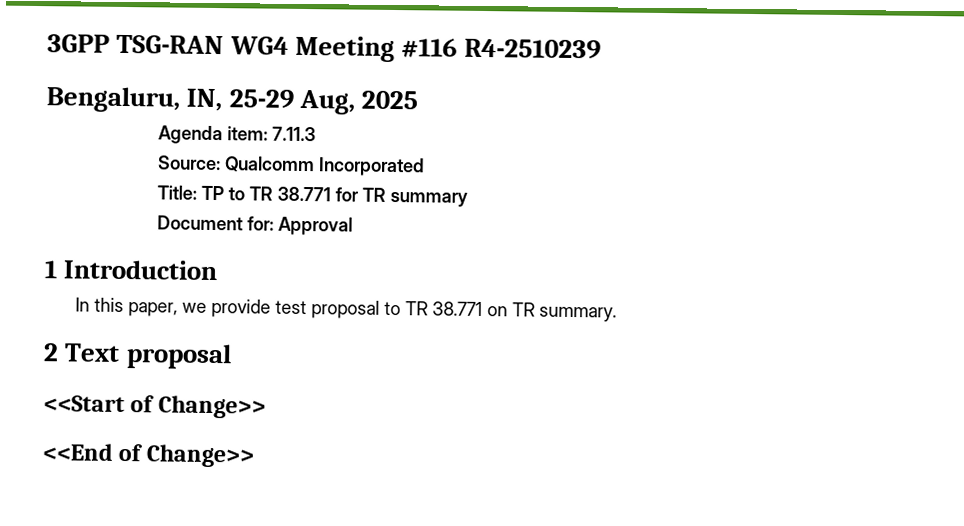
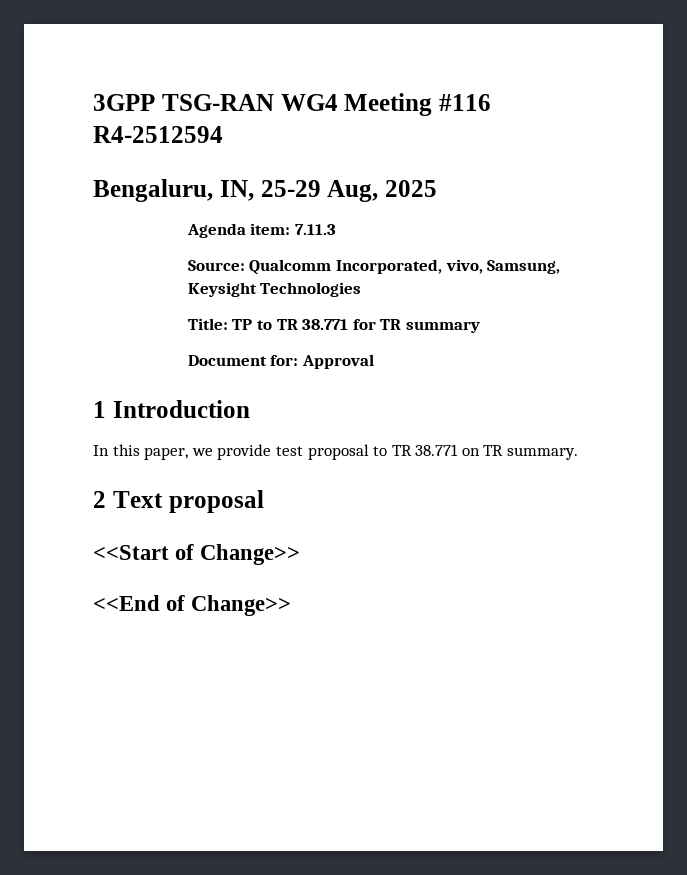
- 3GPP TSG-RAN WG4 Meeting #116 R4-2510239
+ 3GPP TSG-RAN WG4 Meeting #116 R4-2512594
- Source: Qualcomm Incorporated
+ Source: Qualcomm Incorporated, vivo, Samsung, Keysight Technologies

